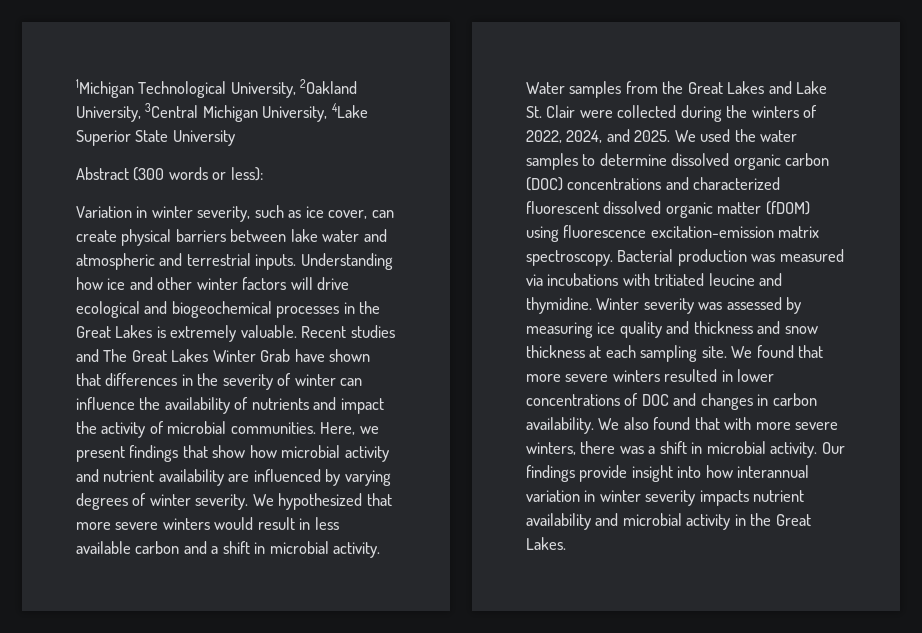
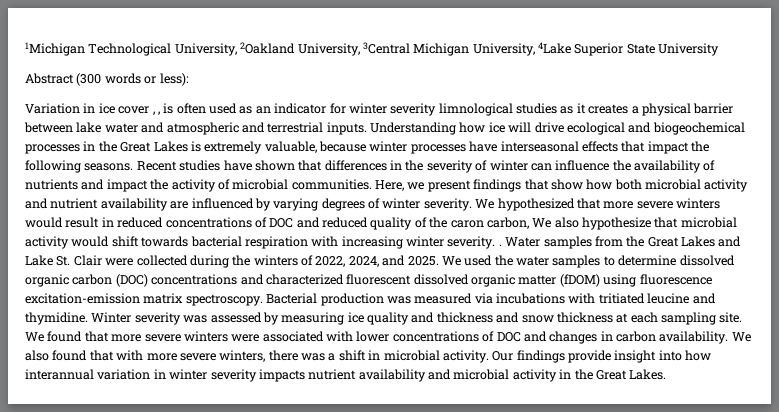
- Variation in winter severity, such as ice cover, can create physical barriers between lake water and atmospheric and terrestrial inputs.
+ Variation in ice cover , , is often used as an indicator for winter severity limnological studies as it creates a physical barrier between lake water and atmospheric and terrestrial inputs.
- Understanding how ice and other winter factors will drive ecological and biogeochemical processes in the Great Lakes is extremely valuable. Recent studies and The Great Lakes Winter Grab have shown that differences in the severity of winter can influence the availability of nutrients and impact the activity of microbial communities.
+ Understanding how ice will drive ecological and biogeochemical processes in the Great Lakes is extremely valuable, because winter processes have interseasonal effects that impact the following seasons. Recent studies have shown that differences in the severity of winter can influence the availability of nutrients and impact the activity of microbial communities.
- Here, we present findings that show how microbial activity and nutrient availability are influenced by varying degrees of winter severity.
+ Here, we present findings that show how both microbial activity and nutrient availability are influenced by varying degrees of winter severity.
- We hypothesized that more severe winters would result in less available carbon and a shift in microbial activity.
+ We hypothesized that more severe winters would result in reduced concentrations of DOC and reduced quality of the caron carbon, We also hypothesize that microbial activity would shift towards bacterial respiration with increasing winter severity. .
- We found that more severe winters resulted in lower concentrations of DOC and changes in carbon availability.
+ We found that more severe winters were associated with lower concentrations of DOC and changes in carbon availability.

